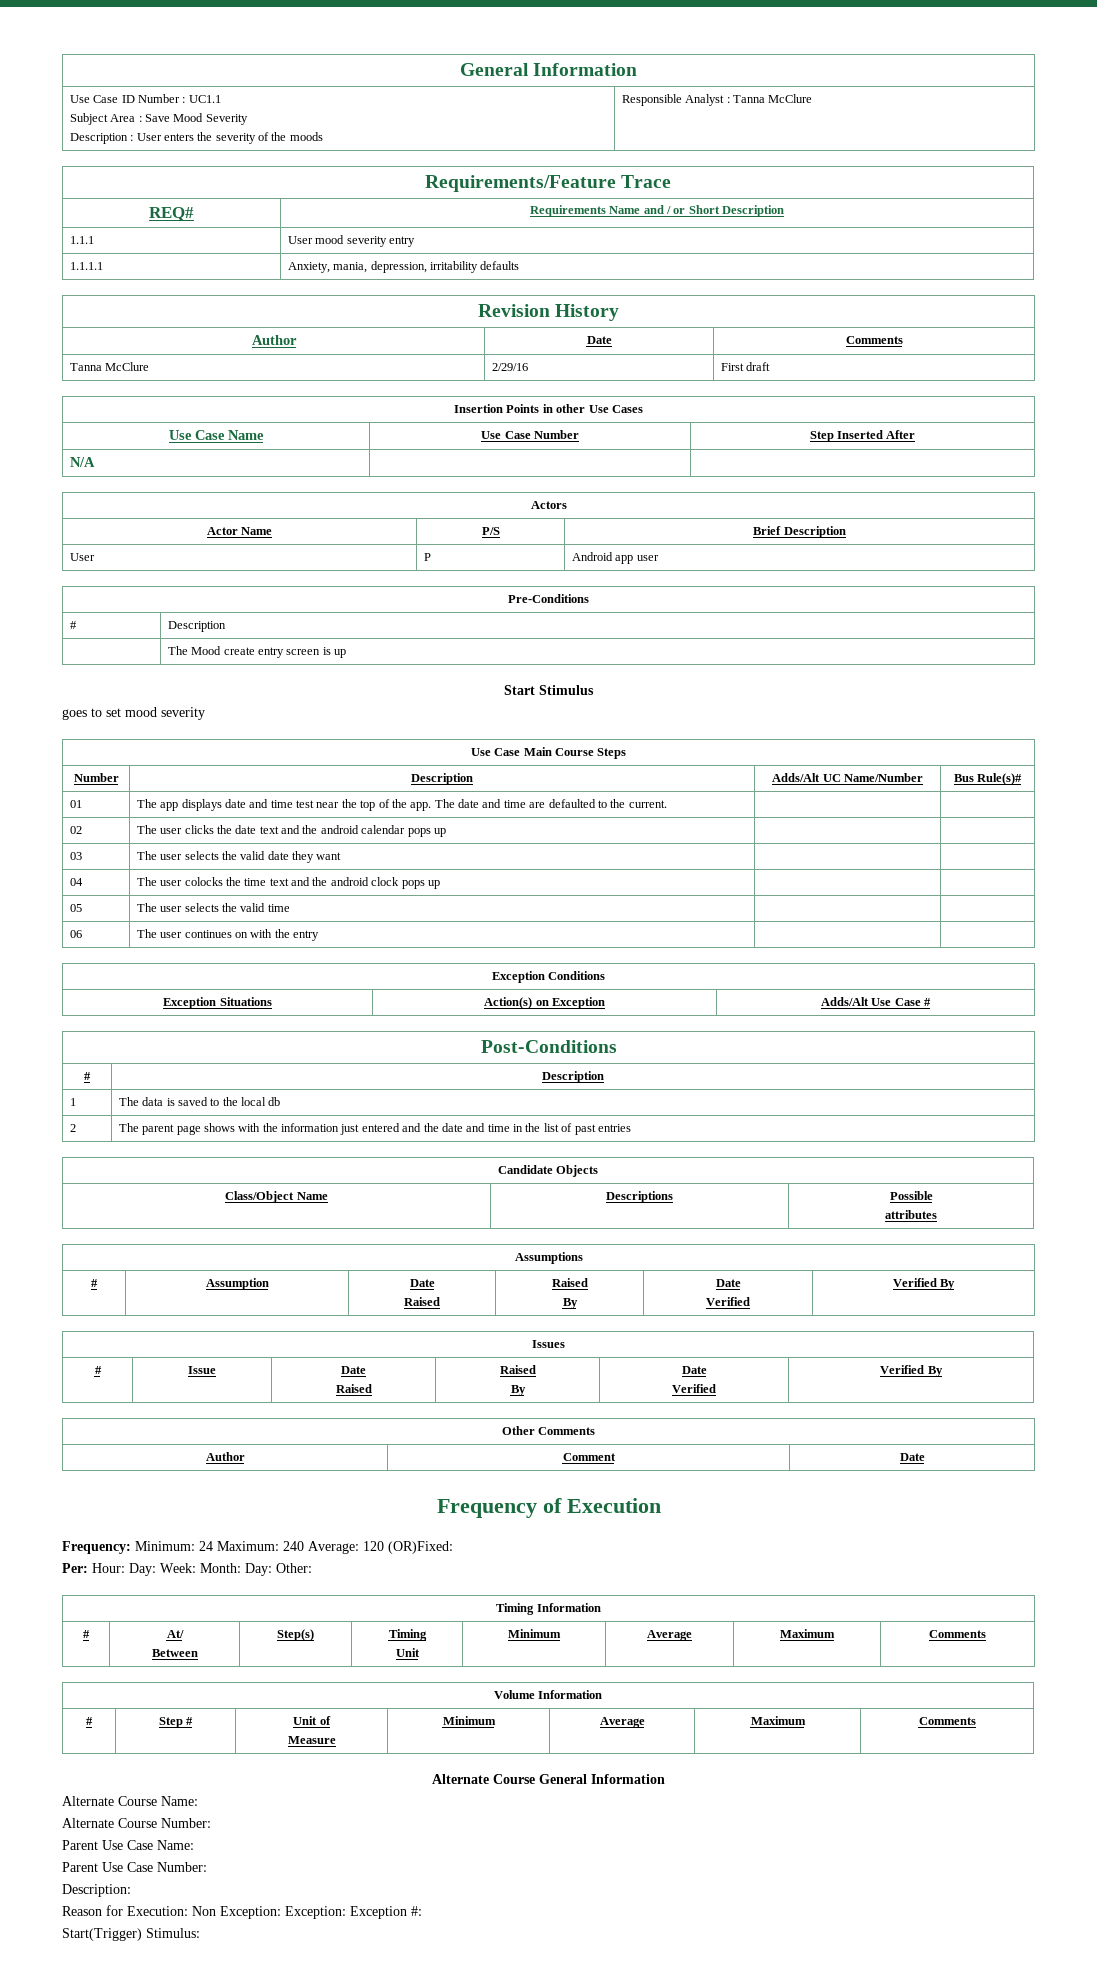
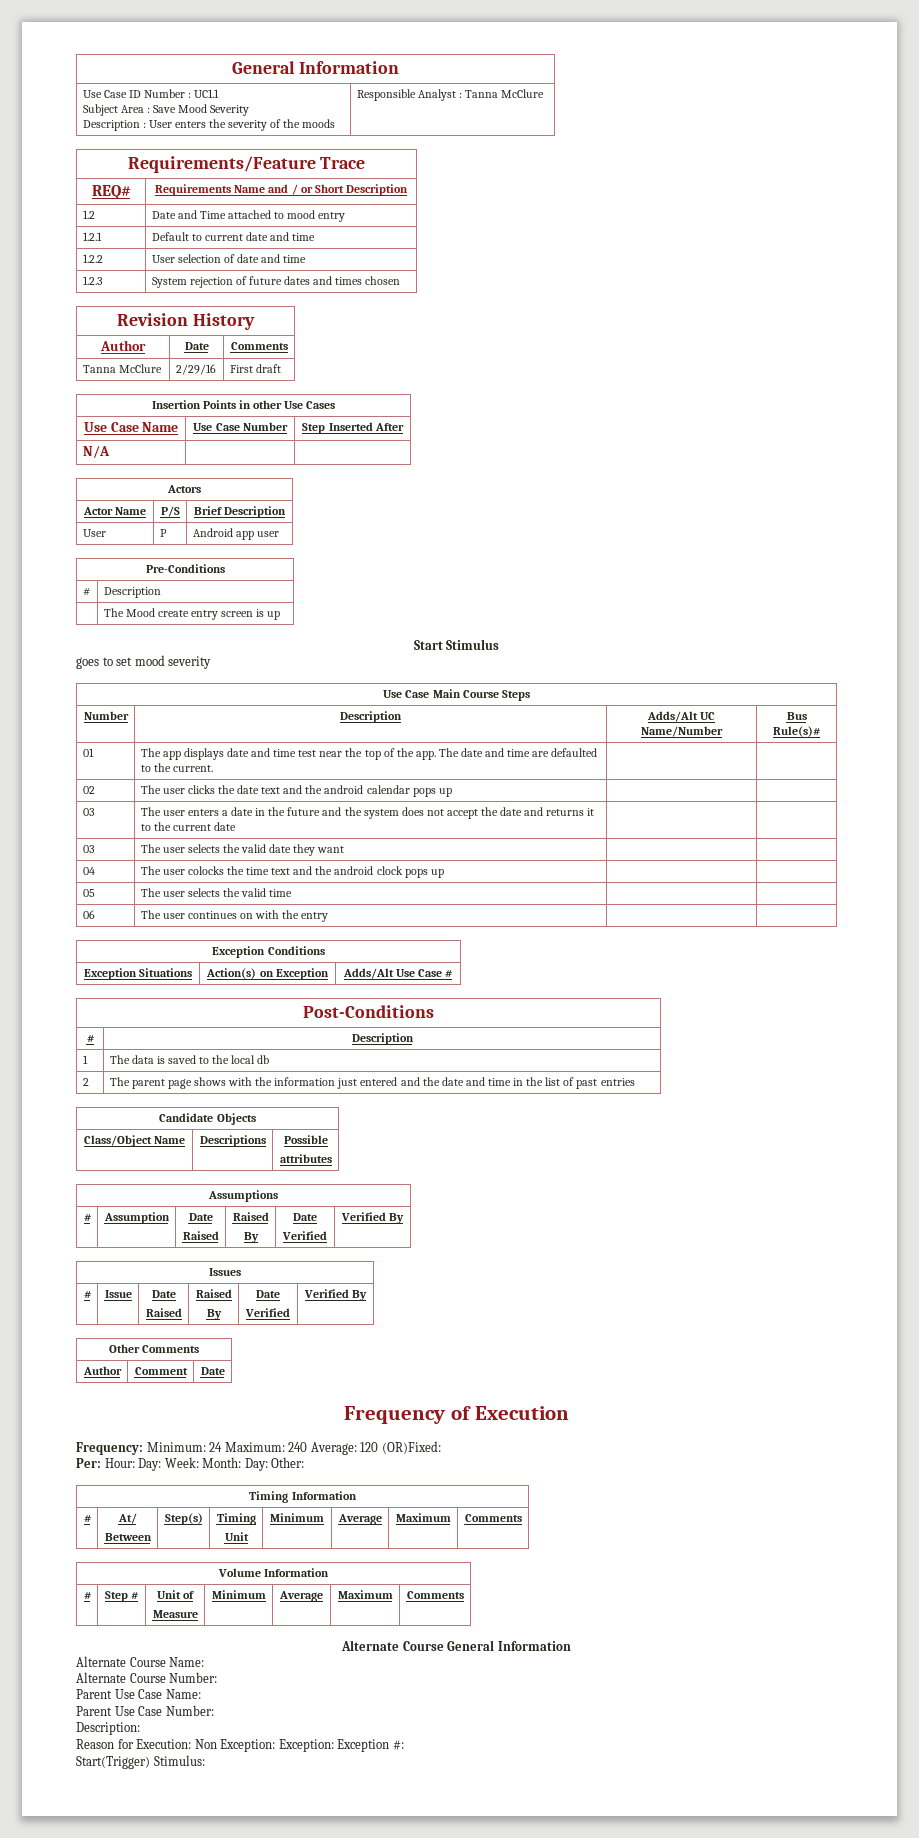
- 1.1.1 | User mood severity entry
- 1.1.1.1 | Anxiety, mania, depression, irritability defaults
+ 1.2 | Date and Time attached to mood entry
+ 1.2.1 | Default to current date and time
+ 1.2.2 | User selection of date and time
+ 1.2.3 | System rejection of future dates and times chosen
+ 03 | The user enters a date in the future and the system does not accept the date and returns it to the current date | |

